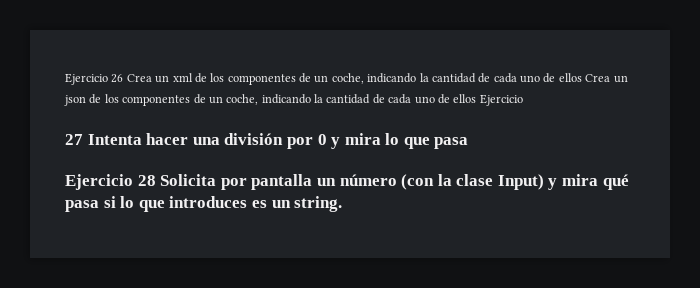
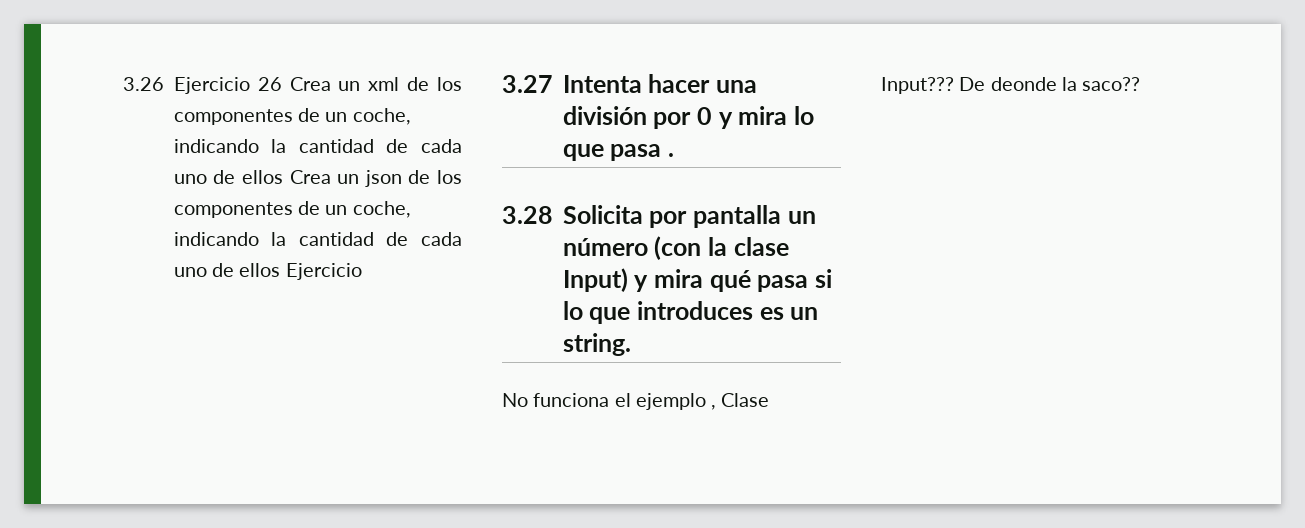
- Ejercicio 26 Crea un xml de los componentes de un coche, indicando la cantidad de cada uno de ellos Crea un json de los componentes de un coche, indicando la cantidad de cada uno de ellos Ejercicio
+ 3.26 Ejercicio 26 Crea un xml de los componentes de un coche, indicando la cantidad de cada uno de ellos Crea un json de los componentes de un coche, indicando la cantidad de cada uno de ellos Ejercicio
- 27 Intenta hacer una división por 0 y mira lo que pasa
- Ejercicio 28 Solicita por pantalla un número (con la clase Input) y mira qué pasa si lo que introduces es un string.
+ 3.27 Intenta hacer una división por 0 y mira lo que pasa .
+ 3.28 Solicita por pantalla un número (con la clase Input) y mira qué pasa si lo que introduces es un string.
+ No funciona el ejemplo , Clase Input??? De deonde la saco??

